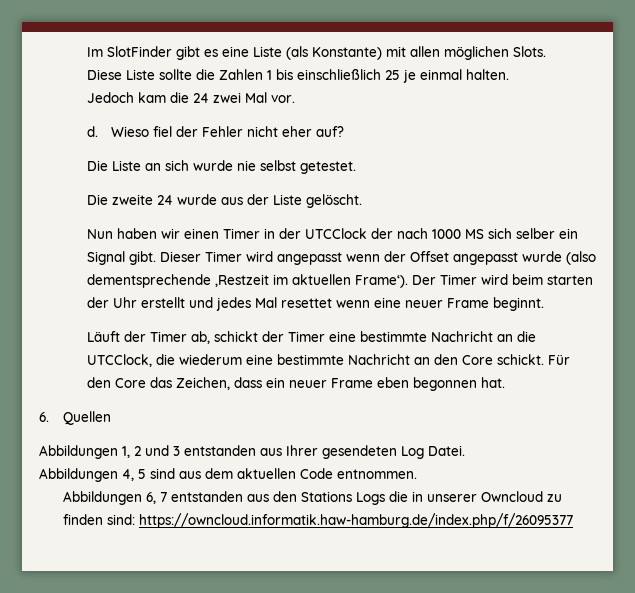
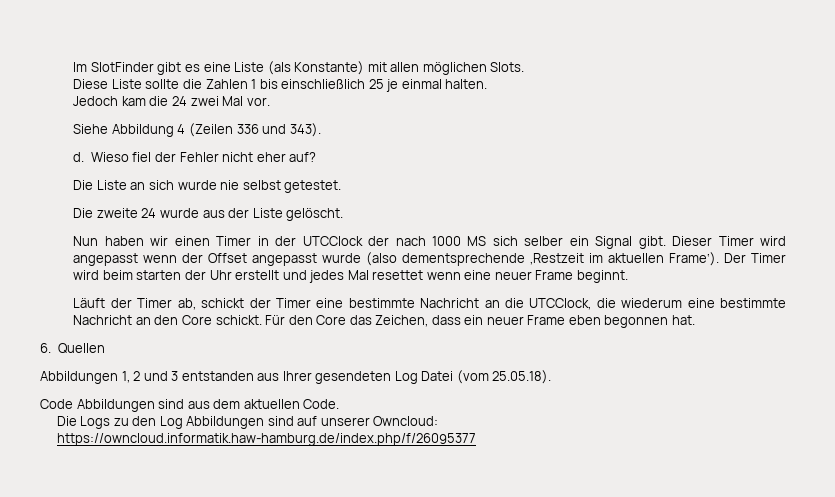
+ Siehe Abbildung 4 (Zeilen 336 und 343).
- Abbildungen 1, 2 und 3 entstanden aus Ihrer gesendeten Log Datei.
- Abbildungen 4, 5 sind aus dem aktuellen Code entnommen.
- Abbildungen 6, 7 entstanden aus den Stations Logs die in unserer Owncloud zu finden sind: https://owncloud.informatik.haw-hamburg.de/index.php/f/26095377
+ Abbildungen 1, 2 und 3 entstanden aus Ihrer gesendeten Log Datei (vom 25.05.18).
+ Code Abbildungen sind aus dem aktuellen Code.
+ Die Logs zu den Log Abbildungen sind auf unserer Owncloud: https://owncloud.informatik.haw-hamburg.de/index.php/f/26095377

